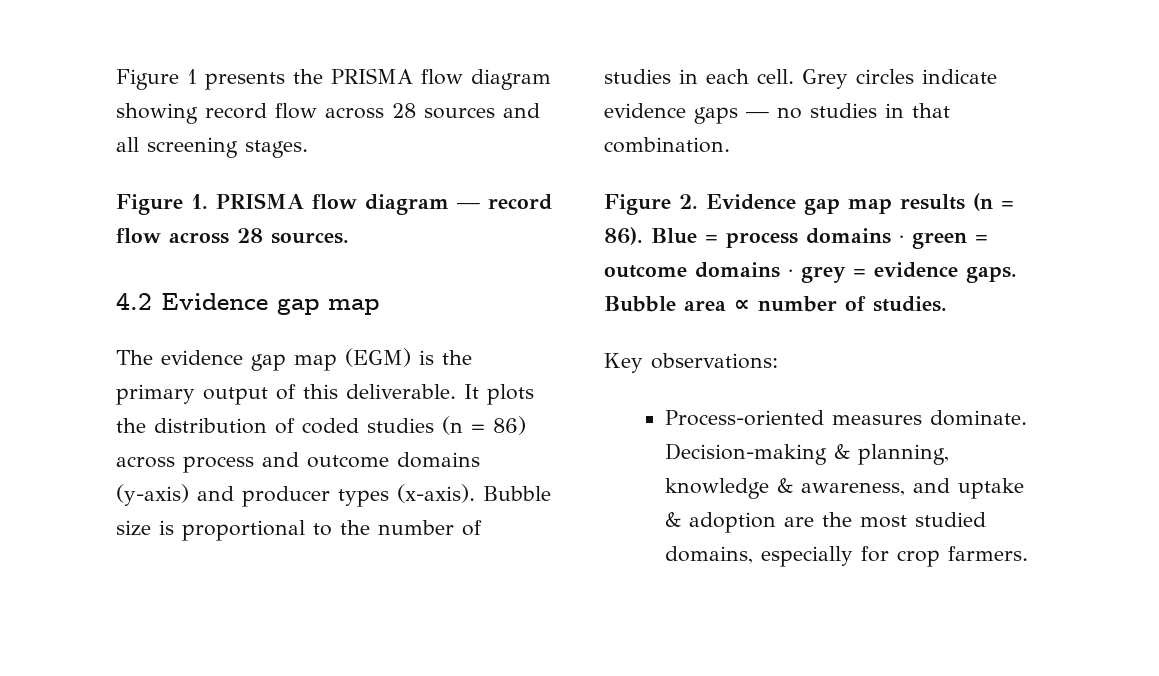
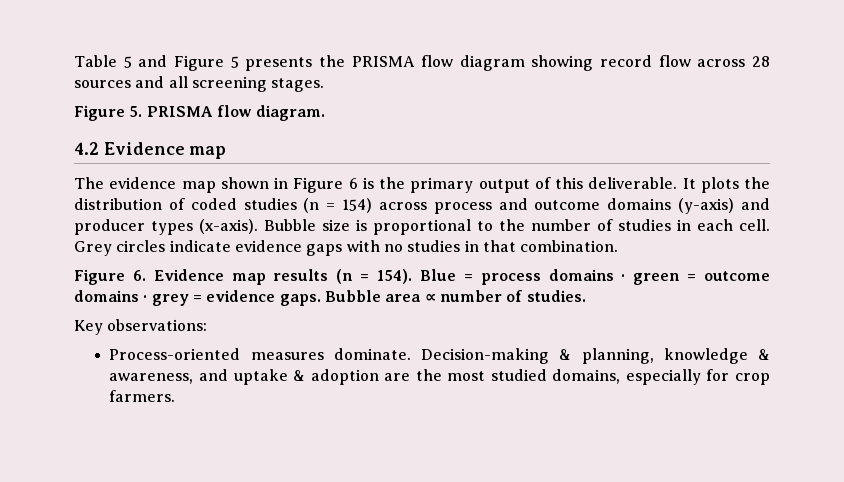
- Figure 1 presents the PRISMA flow diagram showing record flow across 28 sources and all screening stages.
+ Table 5 and Figure 5 presents the PRISMA flow diagram showing record flow across 28 sources and all screening stages.
- Figure 1. PRISMA flow diagram — record flow across 28 sources.
+ Figure 5. PRISMA flow diagram.
- 4.2 Evidence gap map
+ 4.2 Evidence map
- The evidence gap map (EGM) is the primary output of this deliverable.
+ The evidence map shown in Figure 6 is the primary output of this deliverable.
- It plots the distribution of coded studies (n = 86) across process and outcome domains (y-axis) and producer types (x-axis).
+ It plots the distribution of coded studies (n = 154) across process and outcome domains (y-axis) and producer types (x-axis).
- Grey circles indicate evidence gaps — no studies in that combination.
+ Grey circles indicate evidence gaps with no studies in that combination.
- Figure 2. Evidence gap map results (n = 86).
+ Figure 6. Evidence map results (n = 154).

